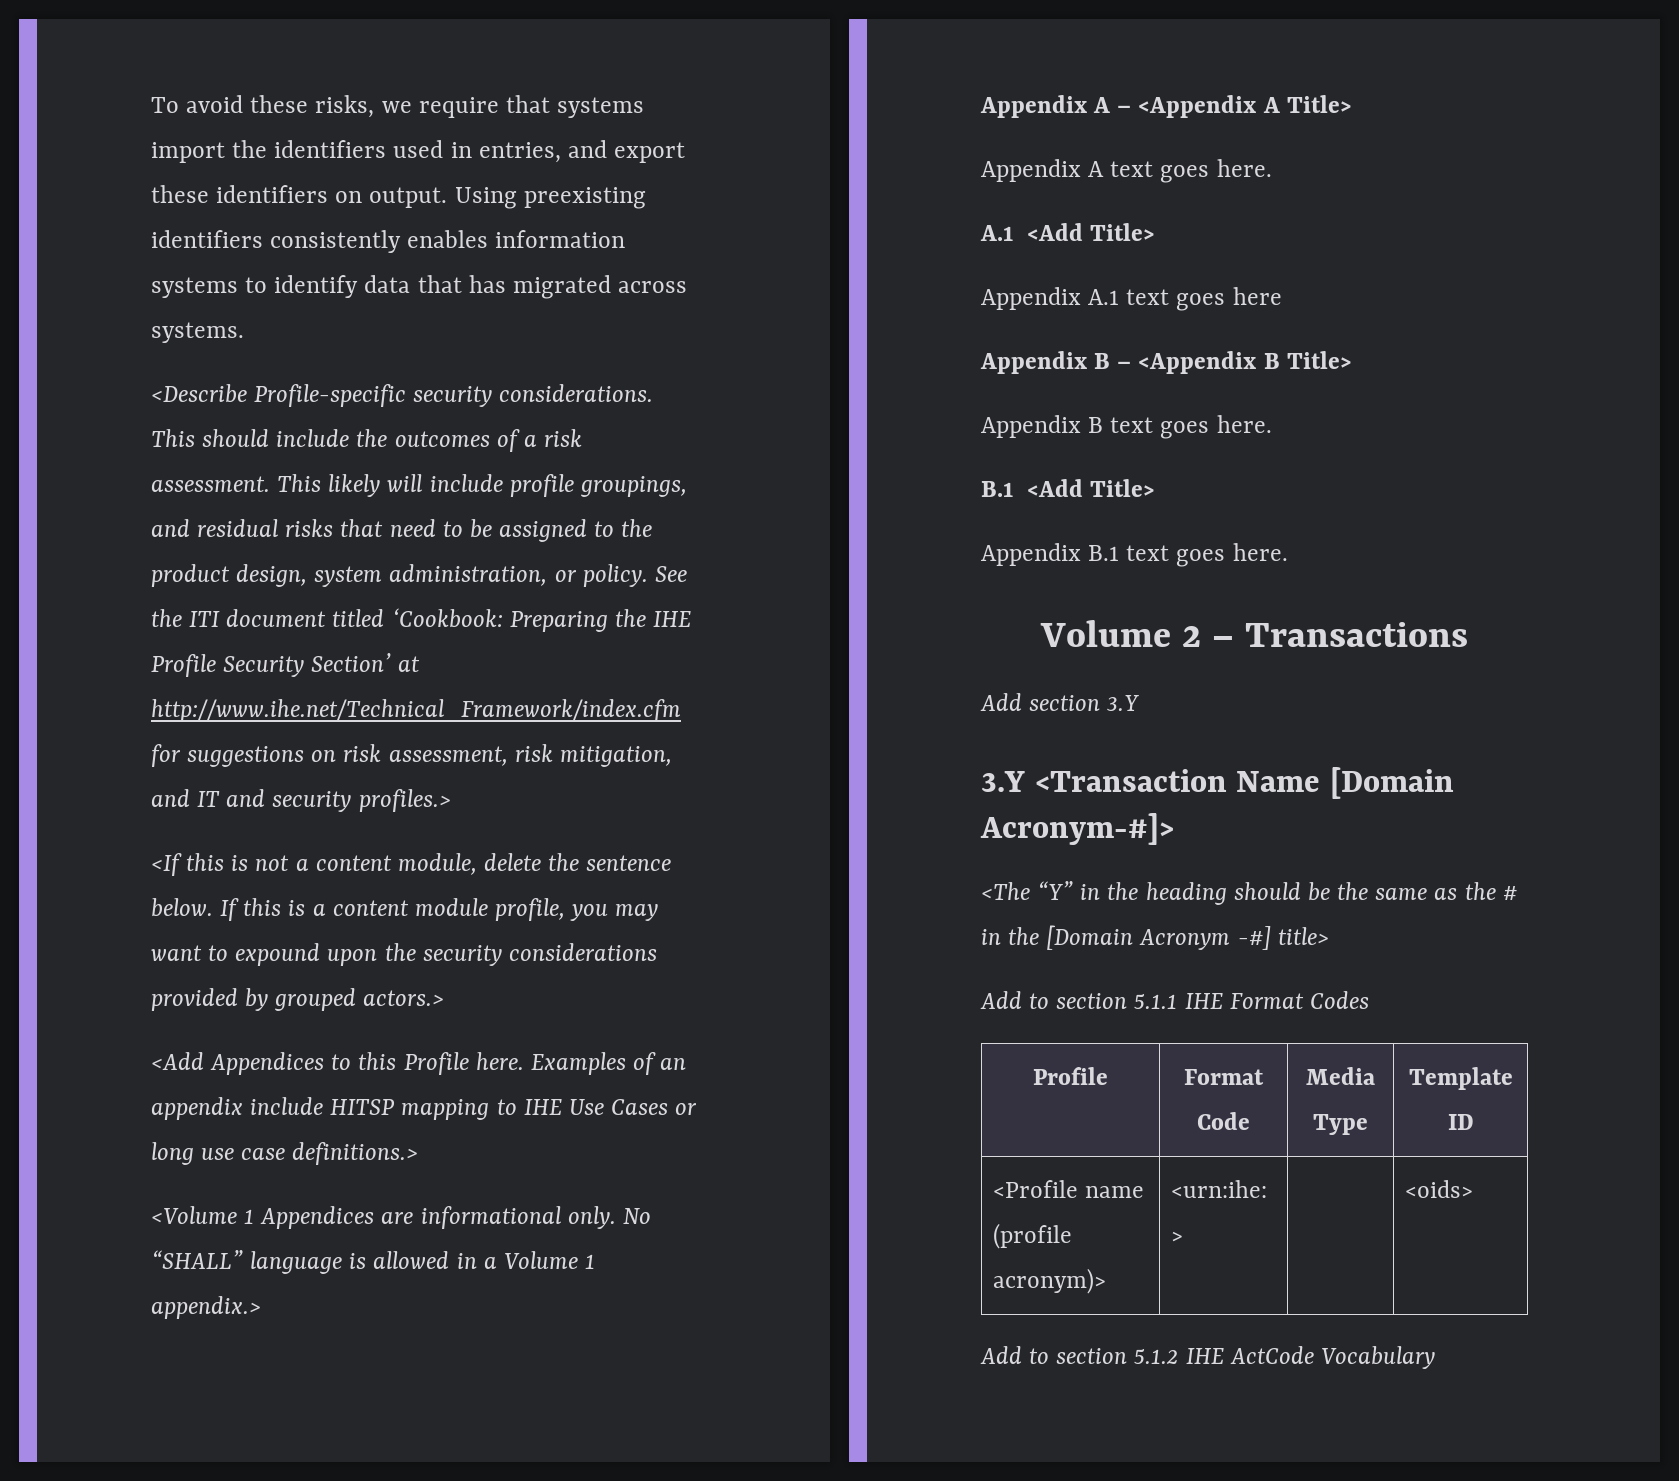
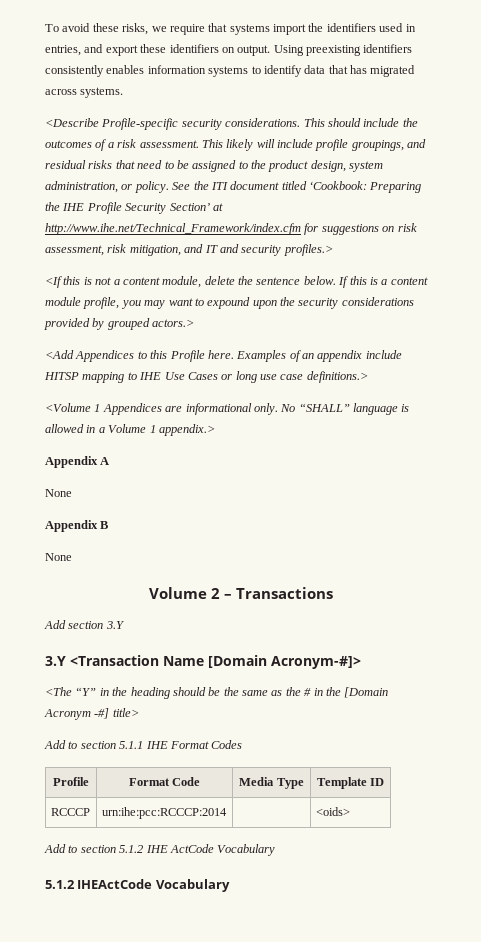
- Appendix A – <Appendix A Title>
- Appendix A text goes here.
- A.1 <Add Title>
- Appendix A.1 text goes here
- Appendix B – <Appendix B Title>
- Appendix B text goes here.
- B.1 <Add Title>
- Appendix B.1 text goes here.
+ Appendix A
+ None
+ Appendix B
+ None
- <Profile name (profile acronym)> | <urn:ihe: > | | <oids>
+ RCCCP | urn:ihe:pcc:RCCCP:2014 | | <oids>
+ 5.1.2 IHEActCode Vocabulary

